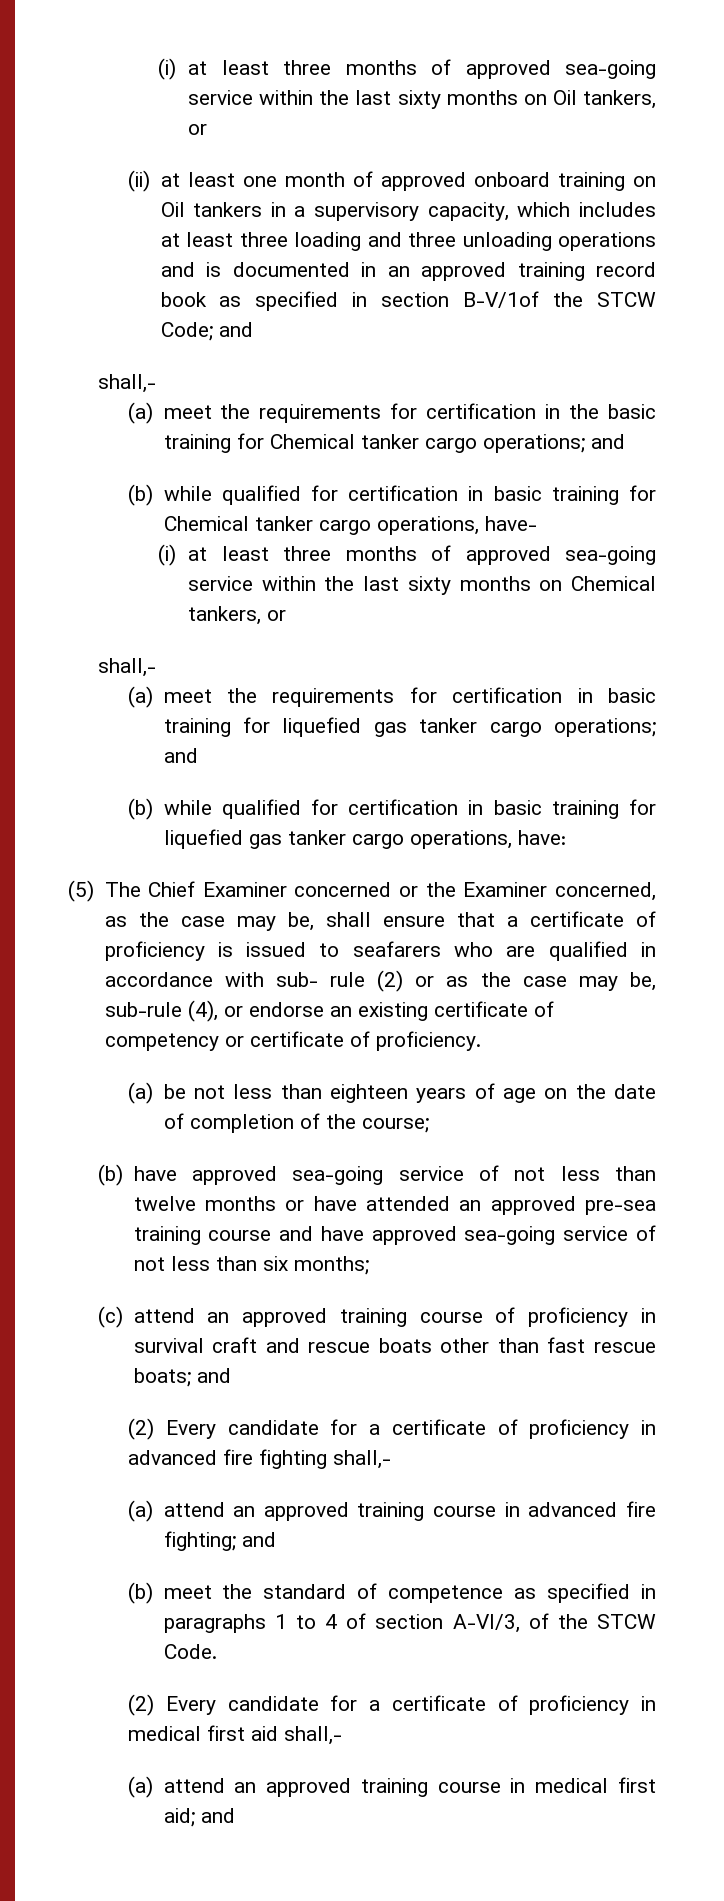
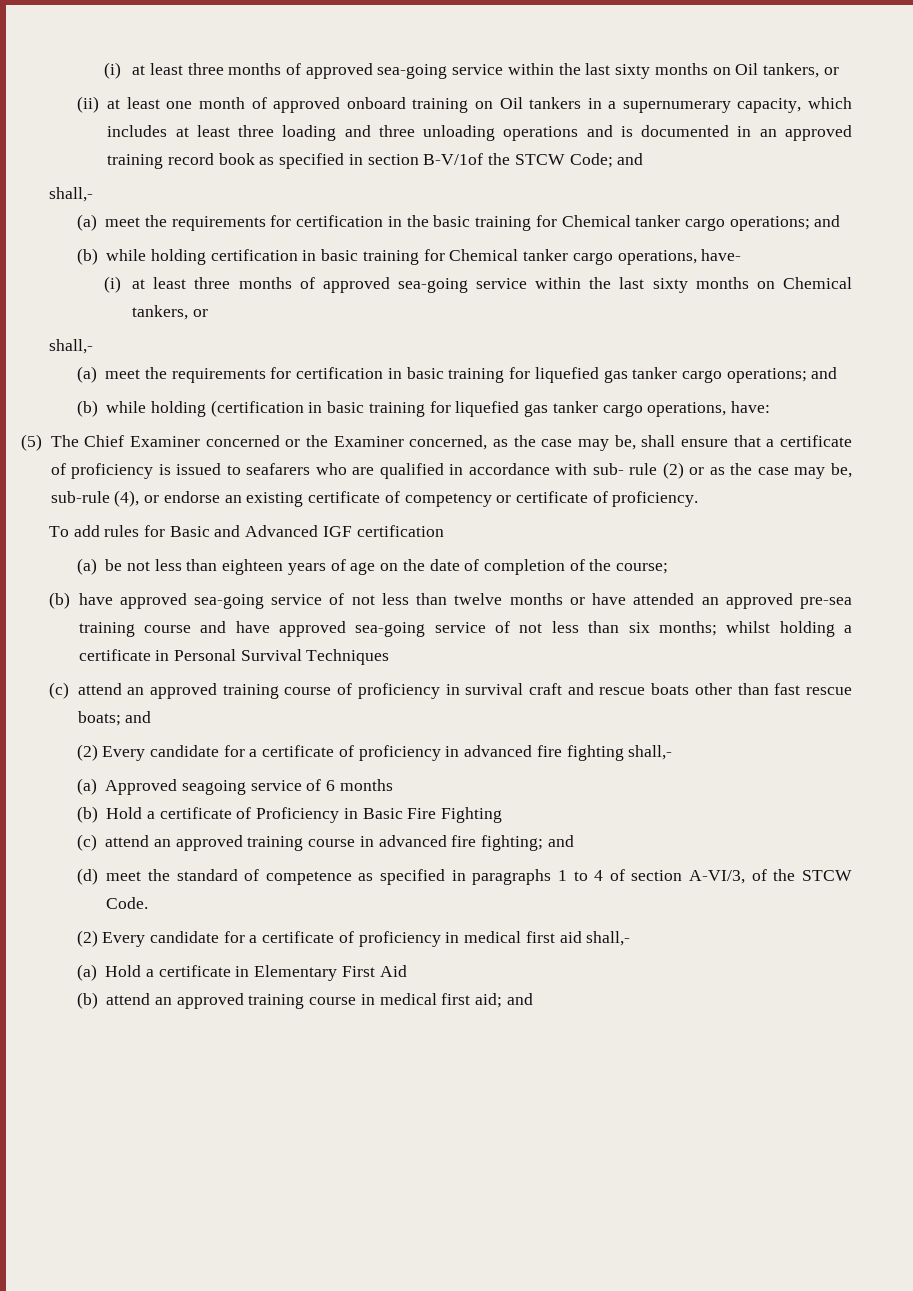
- (ii) at least one month of approved onboard training on Oil tankers in a supervisory capacity, which includes at least three loading and three unloading operations and is documented in an approved training record book as specified in section B-V/1of the STCW Code; and
+ (ii) at least one month of approved onboard training on Oil tankers in a supernumerary capacity, which includes at least three loading and three unloading operations and is documented in an approved training record book as specified in section B-V/1of the STCW Code; and
- (b) while qualified for certification in basic training for Chemical tanker cargo operations, have-
+ (b) while holding certification in basic training for Chemical tanker cargo operations, have-
- (b) while qualified for certification in basic training for liquefied gas tanker cargo operations, have:
+ (b) while holding (certification in basic training for liquefied gas tanker cargo operations, have:
+ To add rules for Basic and Advanced IGF certification
- (b) have approved sea-going service of not less than twelve months or have attended an approved pre-sea training course and have approved sea-going service of not less than six months;
+ (b) have approved sea-going service of not less than twelve months or have attended an approved pre-sea training course and have approved sea-going service of not less than six months; whilst holding a certificate in Personal Survival Techniques
- (a) attend an approved training course in advanced fire fighting; and
+ (a) Approved seagoing service of 6 months
+ (b) Hold a certificate of Proficiency in Basic Fire Fighting
+ (c) attend an approved training course in advanced fire fighting; and
- (b) meet the standard of competence as specified in paragraphs 1 to 4 of section A-VI/3, of the STCW Code.
+ (d) meet the standard of competence as specified in paragraphs 1 to 4 of section A-VI/3, of the STCW Code.
- (a) attend an approved training course in medical first aid; and
+ (a) Hold a certificate in Elementary First Aid
+ (b) attend an approved training course in medical first aid; and

